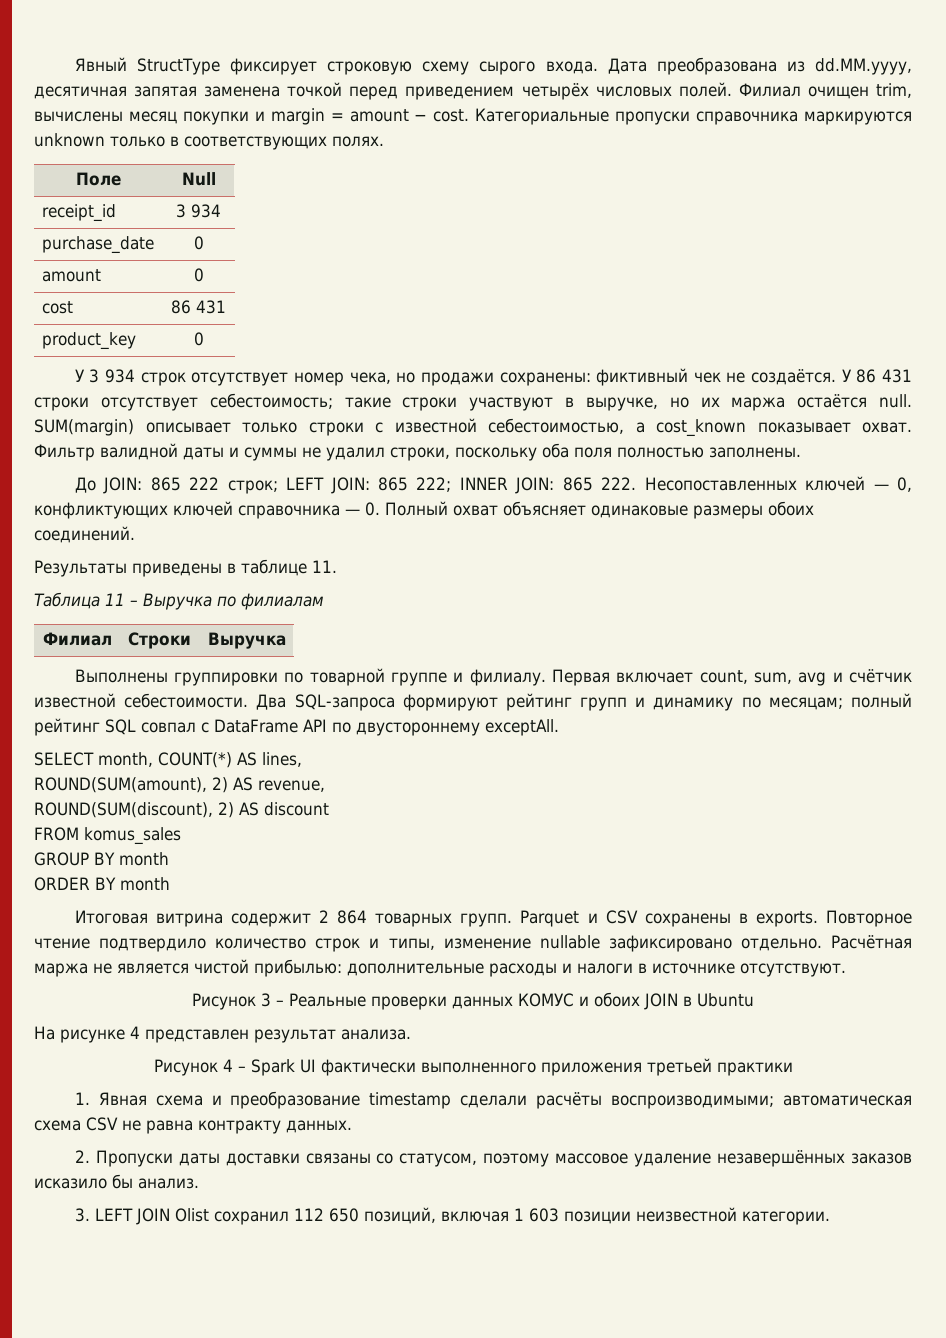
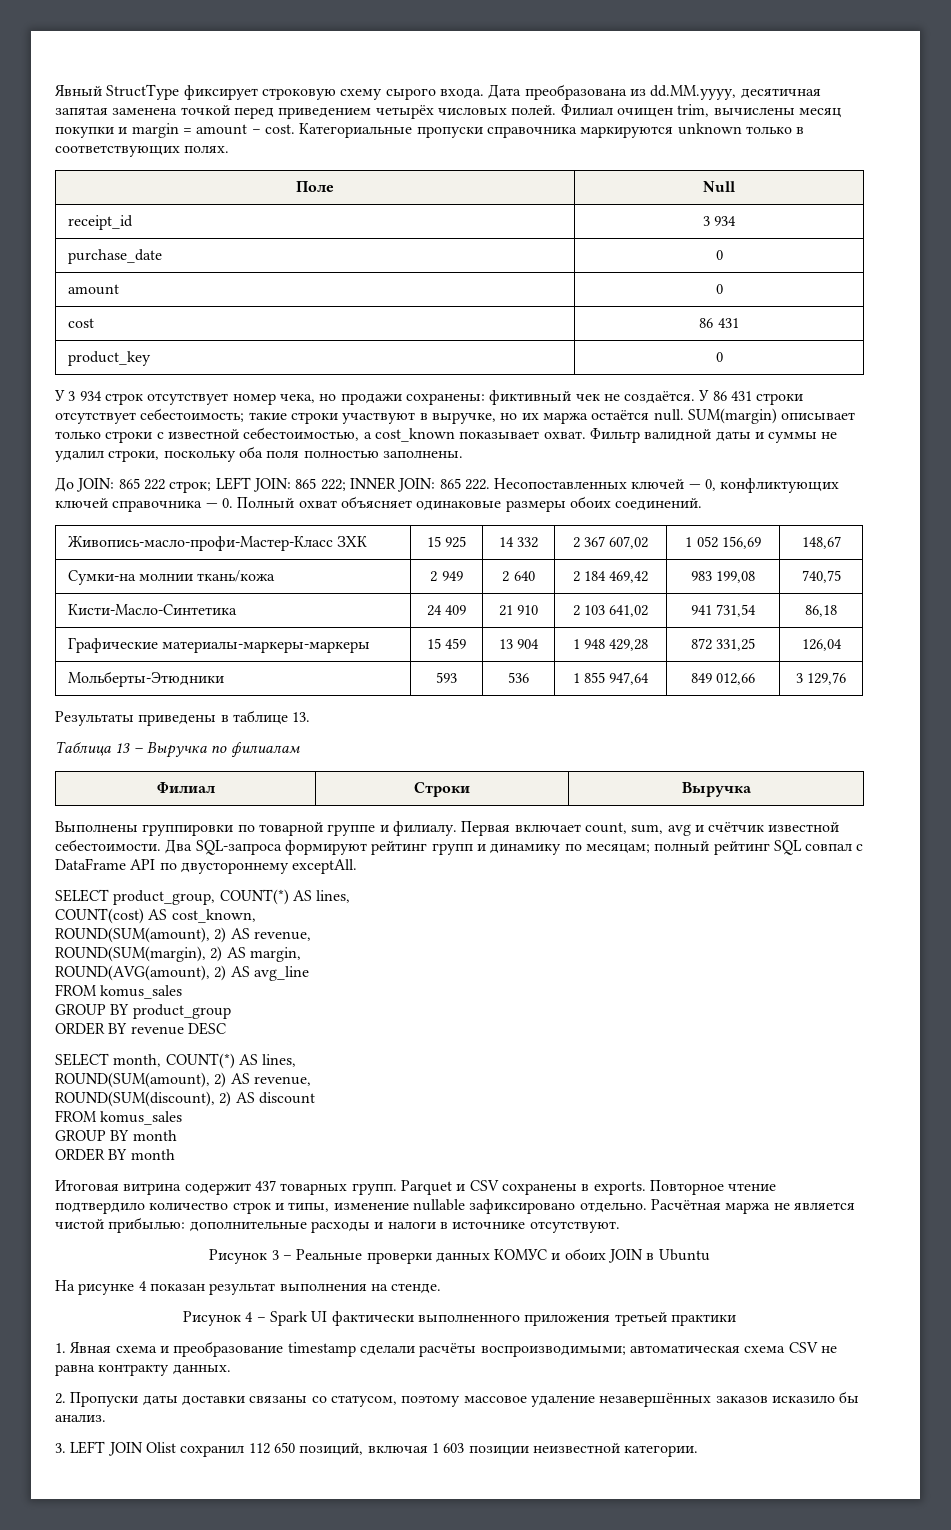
+ Живопись-масло-профи-Мастер-Класс ЗХК | 15 925 | 14 332 | 2 367 607,02 | 1 052 156,69 | 148,67
+ Сумки-на молнии ткань/кожа | 2 949 | 2 640 | 2 184 469,42 | 983 199,08 | 740,75
+ Кисти-Масло-Синтетика | 24 409 | 21 910 | 2 103 641,02 | 941 731,54 | 86,18
+ Графические материалы-маркеры-маркеры | 15 459 | 13 904 | 1 948 429,28 | 872 331,25 | 126,04
+ Мольберты-Этюдники | 593 | 536 | 1 855 947,64 | 849 012,66 | 3 129,76
- Результаты приведены в таблице 11.
+ Результаты приведены в таблице 13.
- Таблица 11 – Выручка по филиалам
+ Таблица 13 – Выручка по филиалам
+ SELECT product_group, COUNT(*) AS lines,
+ COUNT(cost) AS cost_known,
+ ROUND(SUM(amount), 2) AS revenue,
+ ROUND(SUM(margin), 2) AS margin,
+ ROUND(AVG(amount), 2) AS avg_line
+ FROM komus_sales
+ GROUP BY product_group
+ ORDER BY revenue DESC
- Итоговая витрина содержит 2 864 товарных групп.
+ Итоговая витрина содержит 437 товарных групп.
- На рисунке 4 представлен результат анализа.
+ На рисунке 4 показан результат выполнения на стенде.

